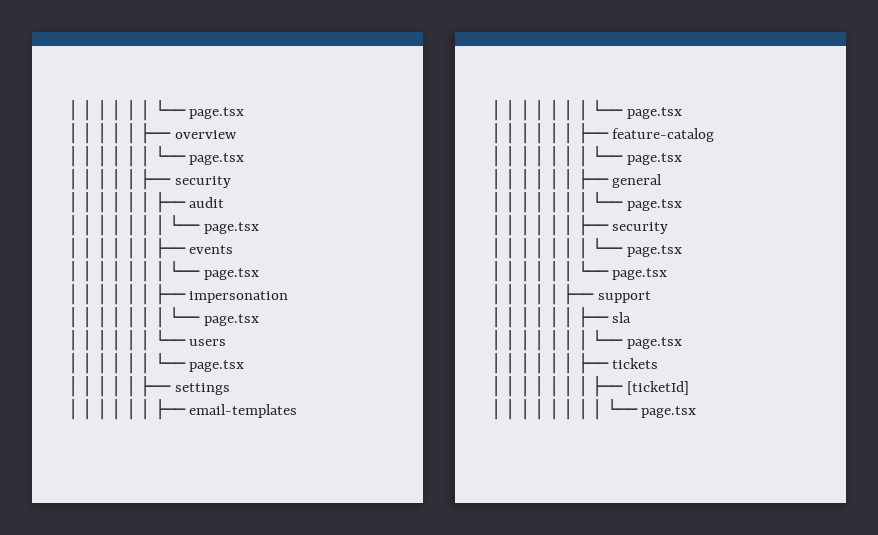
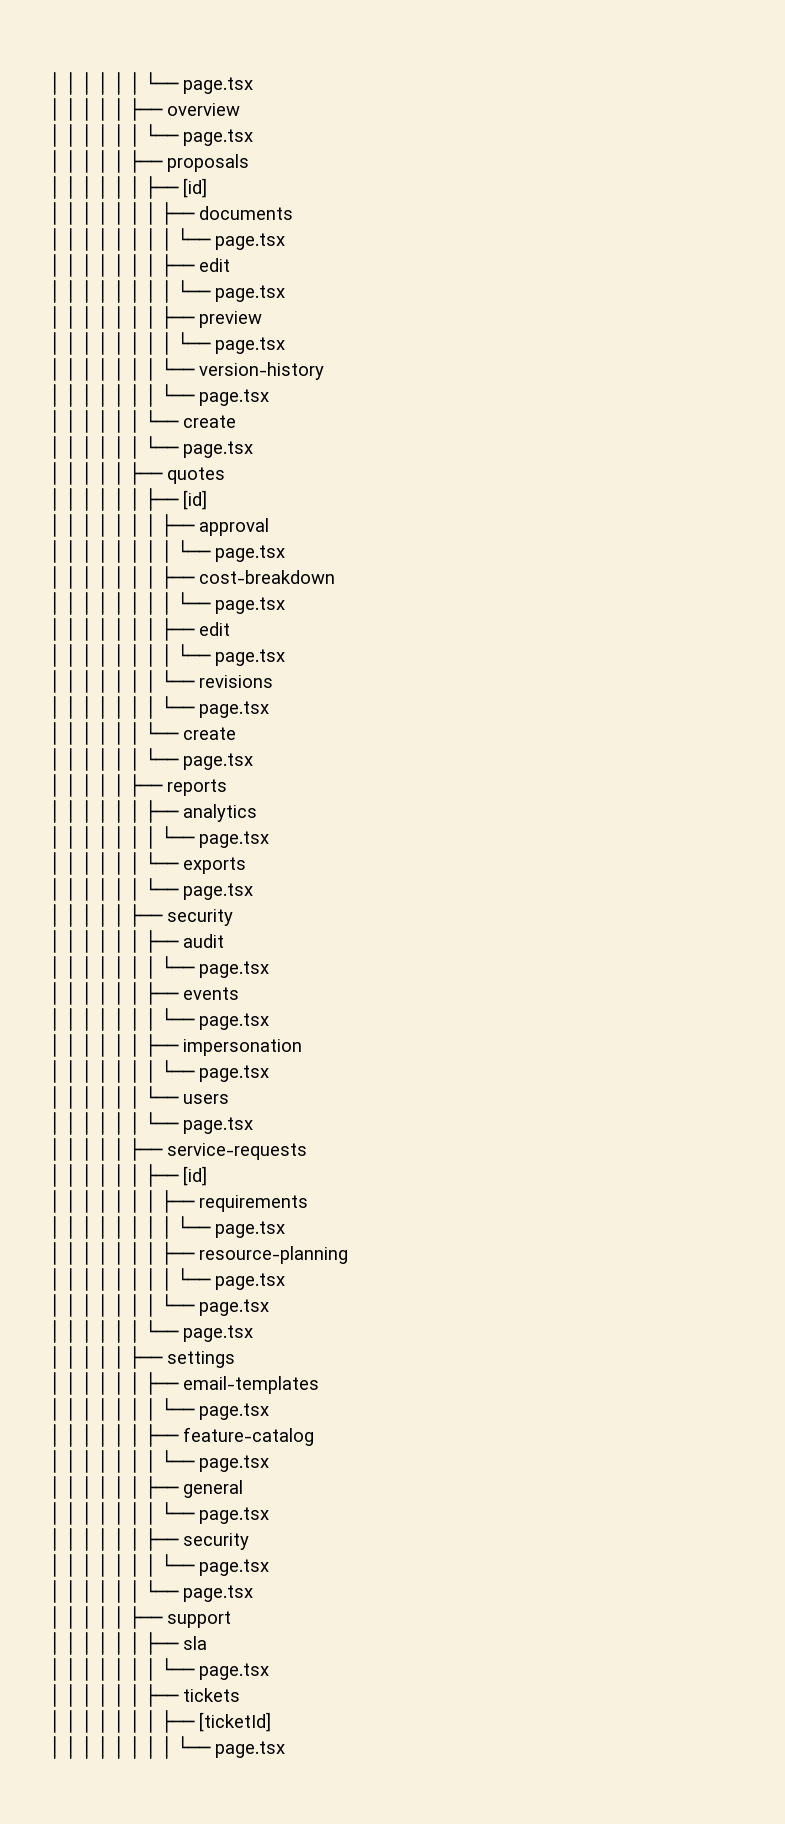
+ │ │ │ │ │ ├── proposals
+ │ │ │ │ │ │ ├── [id]
+ │ │ │ │ │ │ │ ├── documents
+ │ │ │ │ │ │ │ │ └── page.tsx
+ │ │ │ │ │ │ │ ├── edit
+ │ │ │ │ │ │ │ │ └── page.tsx
+ │ │ │ │ │ │ │ ├── preview
+ │ │ │ │ │ │ │ │ └── page.tsx
+ │ │ │ │ │ │ │ └── version-history
+ │ │ │ │ │ │ │ └── page.tsx
+ │ │ │ │ │ │ └── create
+ │ │ │ │ │ │ └── page.tsx
+ │ │ │ │ │ ├── quotes
+ │ │ │ │ │ │ ├── [id]
+ │ │ │ │ │ │ │ ├── approval
+ │ │ │ │ │ │ │ │ └── page.tsx
+ │ │ │ │ │ │ │ ├── cost-breakdown
+ │ │ │ │ │ │ │ │ └── page.tsx
+ │ │ │ │ │ │ │ ├── edit
+ │ │ │ │ │ │ │ │ └── page.tsx
+ │ │ │ │ │ │ │ └── revisions
+ │ │ │ │ │ │ │ └── page.tsx
+ │ │ │ │ │ │ └── create
+ │ │ │ │ │ │ └── page.tsx
+ │ │ │ │ │ ├── reports
+ │ │ │ │ │ │ ├── analytics
+ │ │ │ │ │ │ │ └── page.tsx
+ │ │ │ │ │ │ └── exports
+ │ │ │ │ │ │ └── page.tsx
+ │ │ │ │ │ ├── service-requests
+ │ │ │ │ │ │ ├── [id]
+ │ │ │ │ │ │ │ ├── requirements
+ │ │ │ │ │ │ │ │ └── page.tsx
+ │ │ │ │ │ │ │ ├── resource-planning
+ │ │ │ │ │ │ │ │ └── page.tsx
+ │ │ │ │ │ │ │ └── page.tsx
+ │ │ │ │ │ │ └── page.tsx

